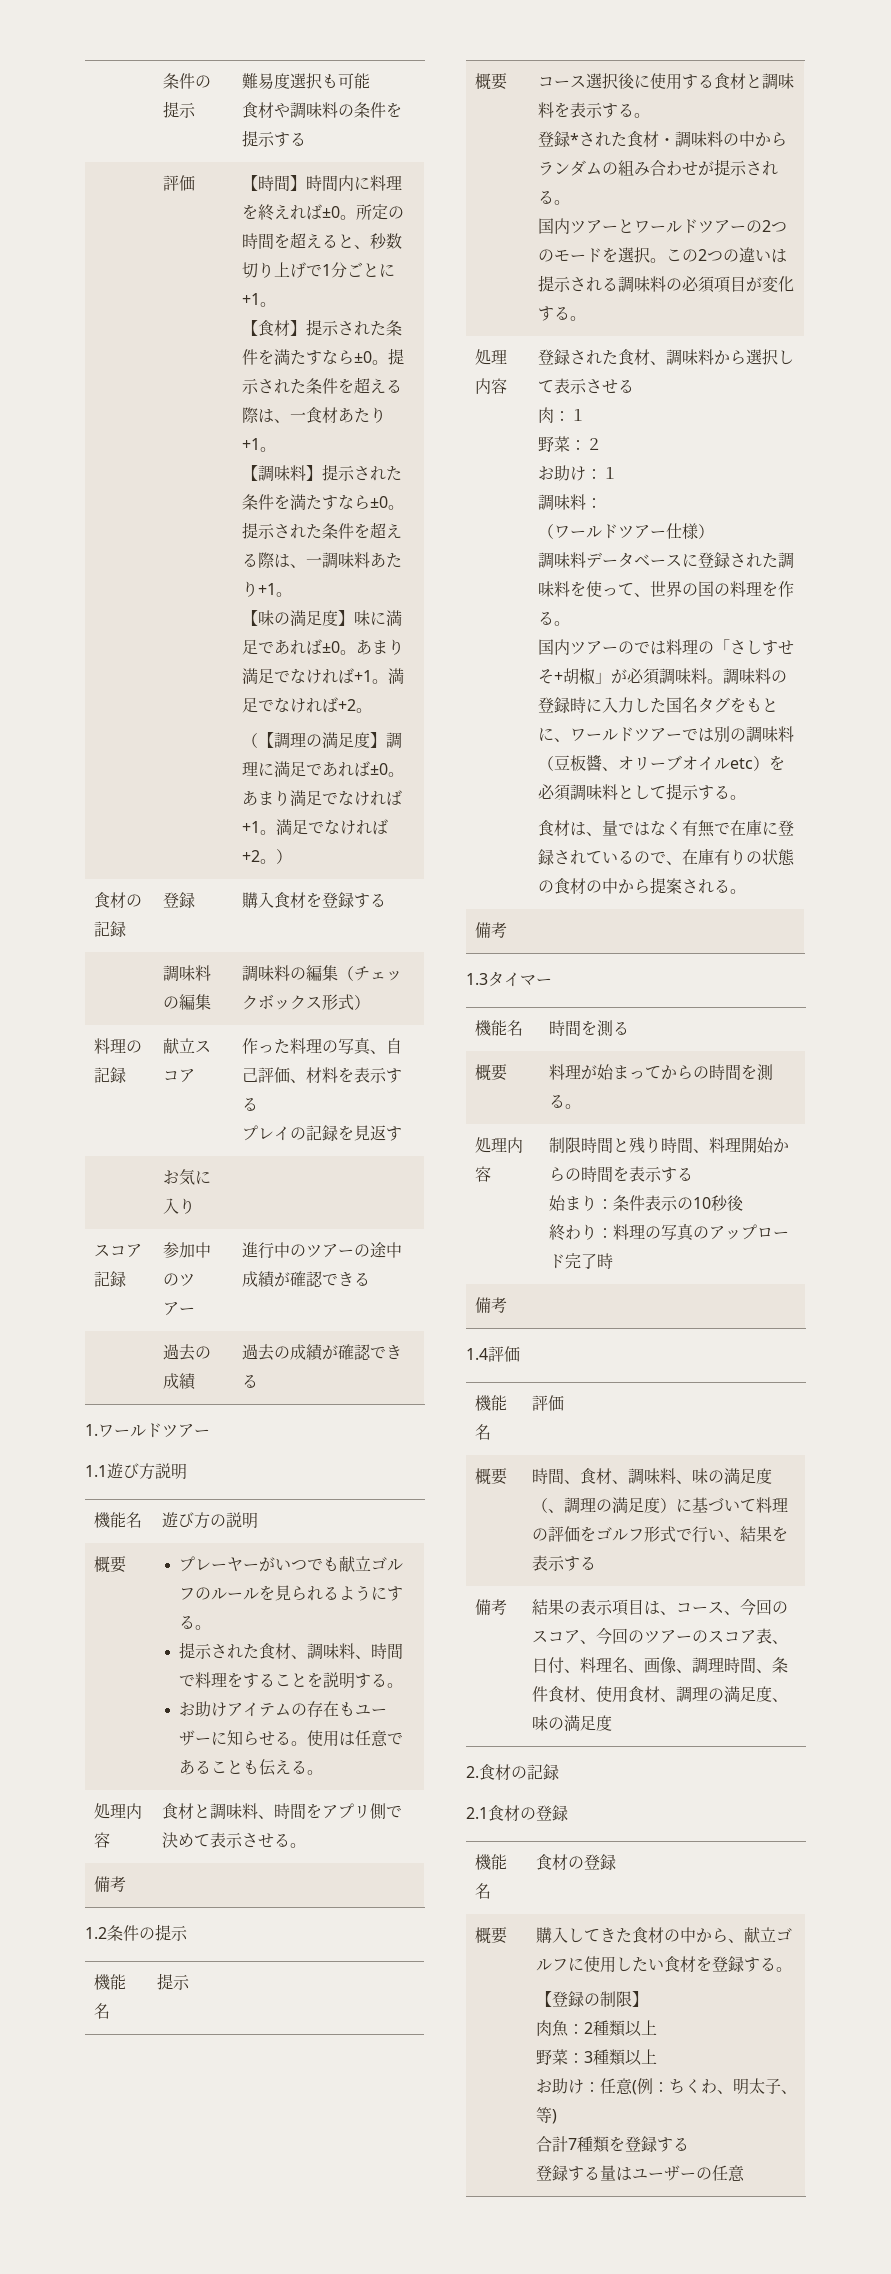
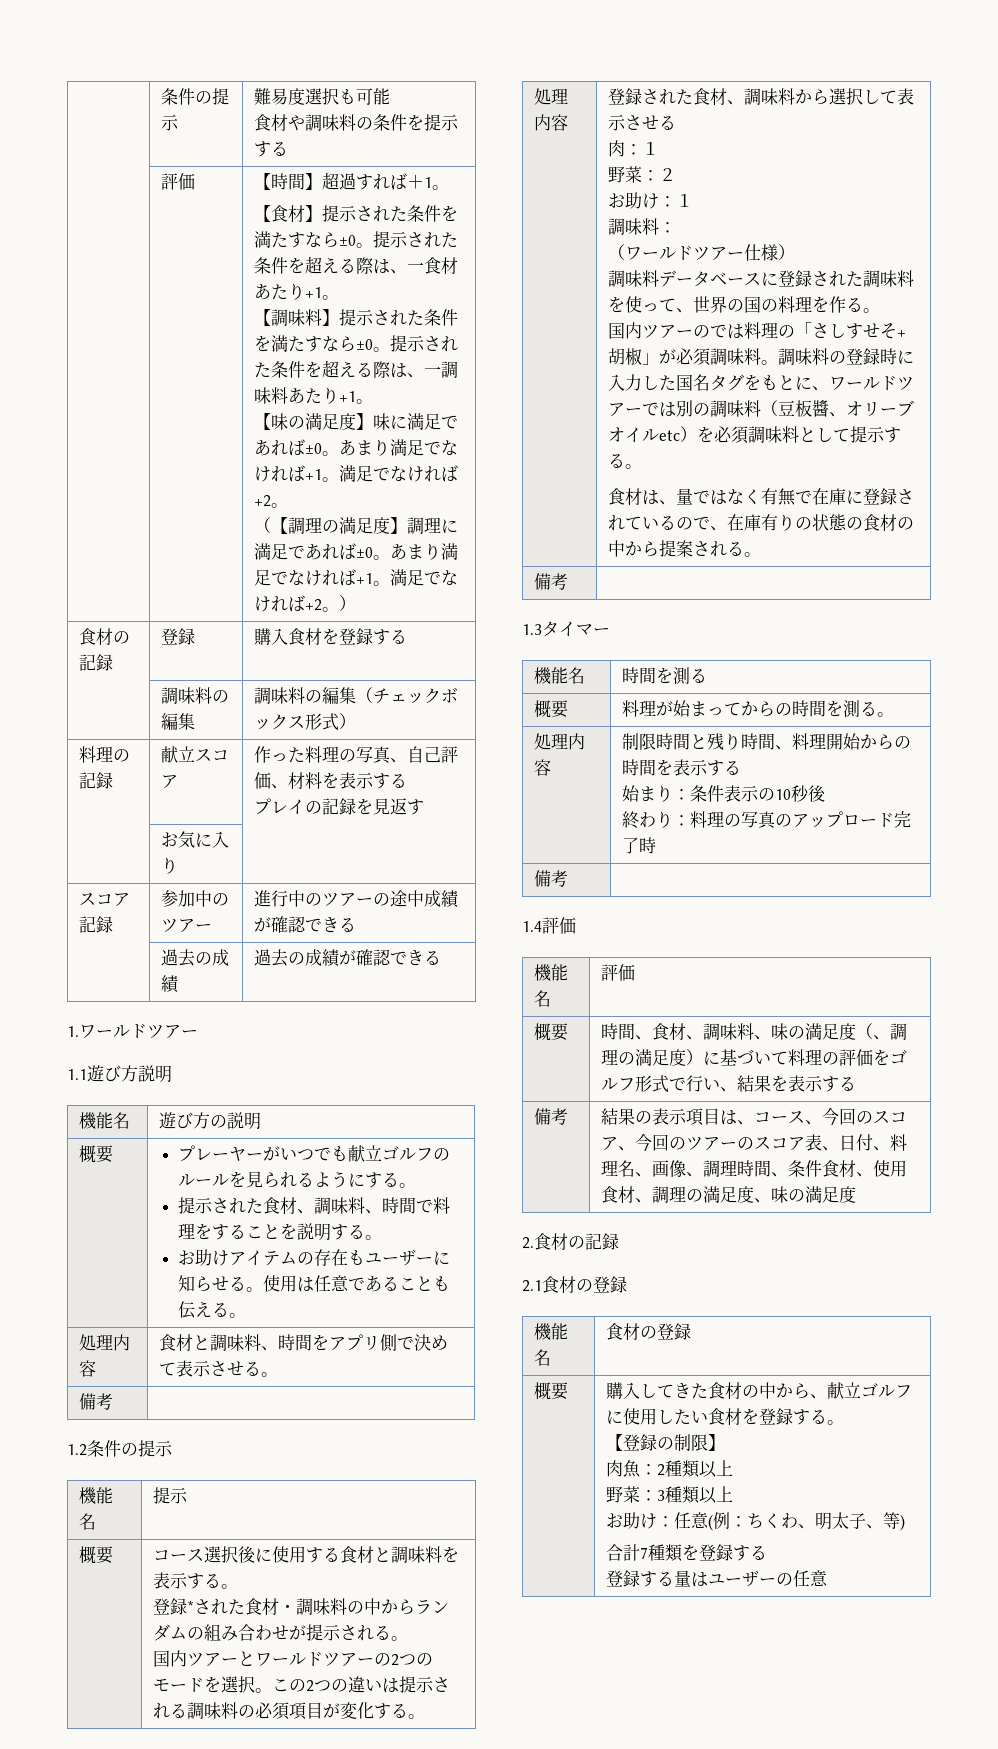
- 【時間】時間内に料理を終えれば±0。所定の時間を超えると、秒数切り上げで1分ごとに+1。
+ 【時間】超過すれば＋1。

